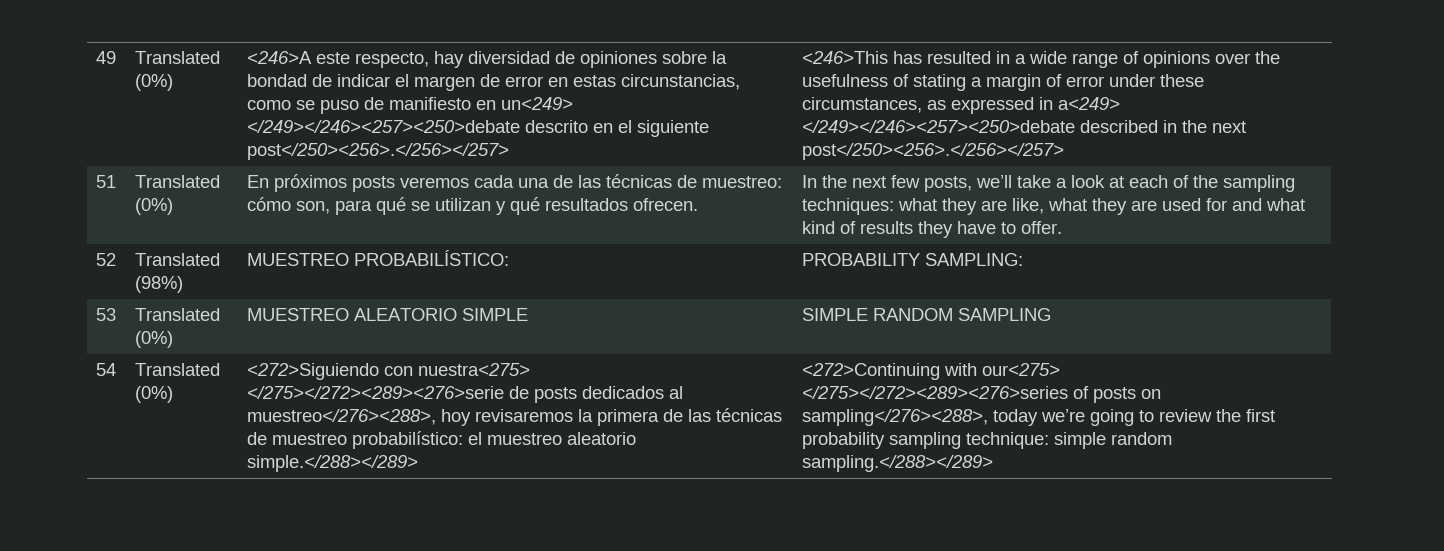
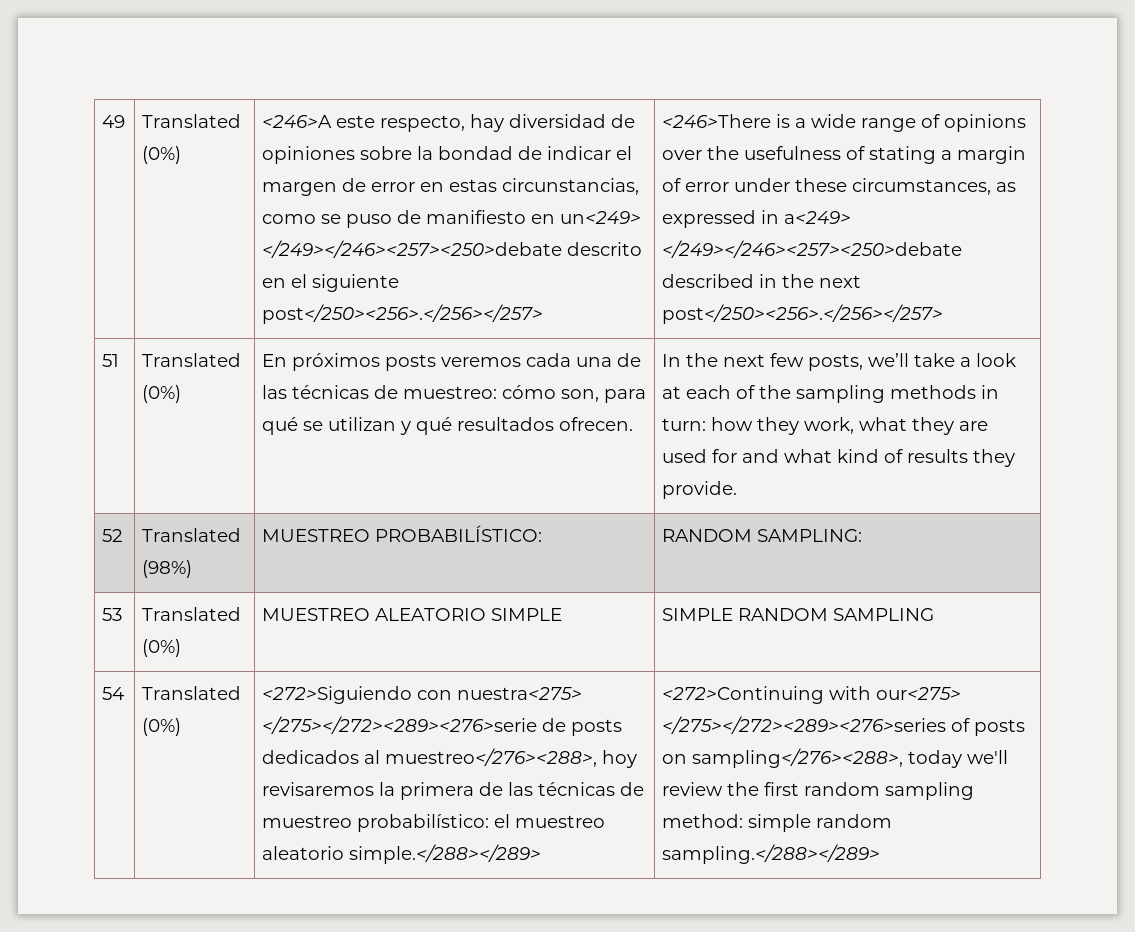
- <246>This has resulted in a wide range of opinions over the usefulness of stating a margin of error under these circumstances, as expressed in a<249> </249></246><257><250>debate described in the next post</250><256>.</256></257>
+ <246>There is a wide range of opinions over the usefulness of stating a margin of error under these circumstances, as expressed in a<249> </249></246><257><250>debate described in the next post</250><256>.</256></257>
- In the next few posts, we’ll take a look at each of the sampling techniques: what they are like, what they are used for and what kind of results they have to offer.
+ In the next few posts, we’ll take a look at each of the sampling methods in turn: how they work, what they are used for and what kind of results they provide.
- 52 | Translated (98%) | MUESTREO PROBABILÍSTICO: | PROBABILITY SAMPLING:
+ 52 | Translated (98%) | MUESTREO PROBABILÍSTICO: | RANDOM SAMPLING:
- <272>Continuing with our<275> </275></272><289><276>series of posts on sampling</276><288>, today we’re going to review the first probability sampling technique: simple random sampling.</288></289>
+ <272>Continuing with our<275> </275></272><289><276>series of posts on sampling</276><288>, today we'll review the first random sampling method: simple random sampling.</288></289>

